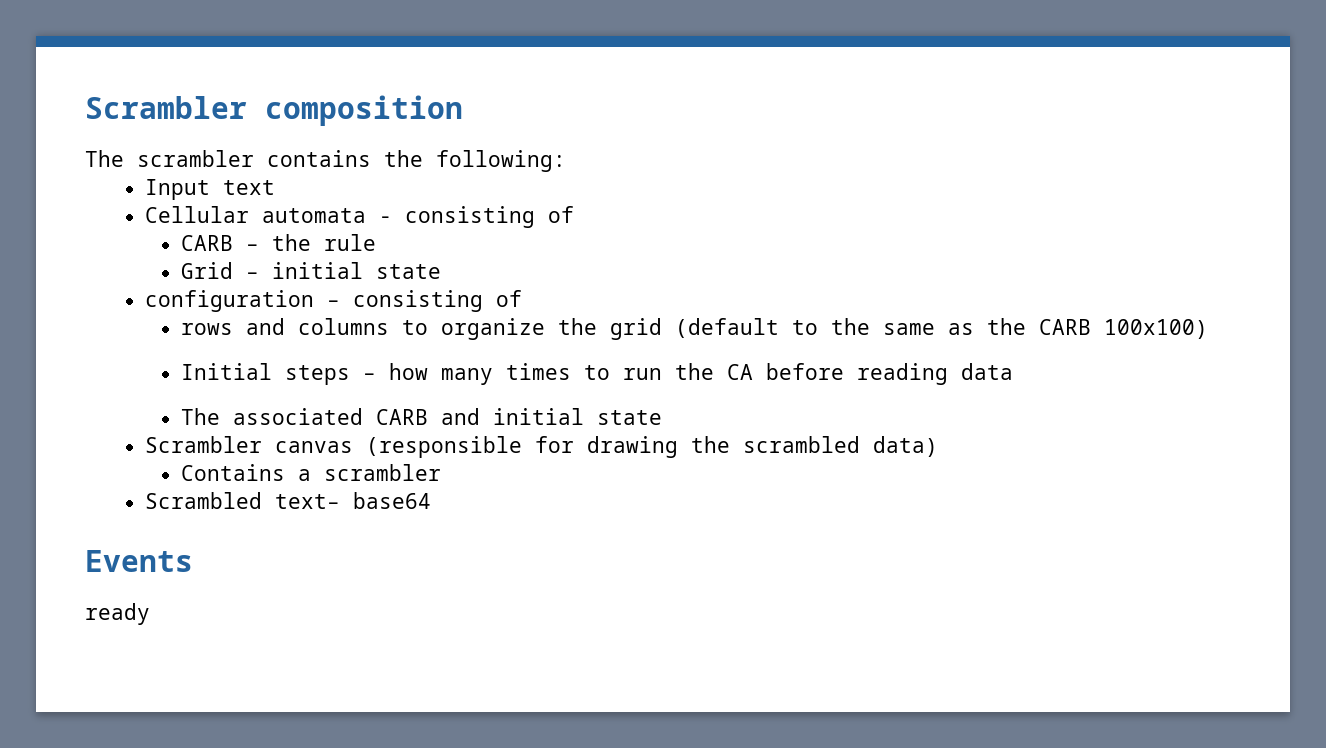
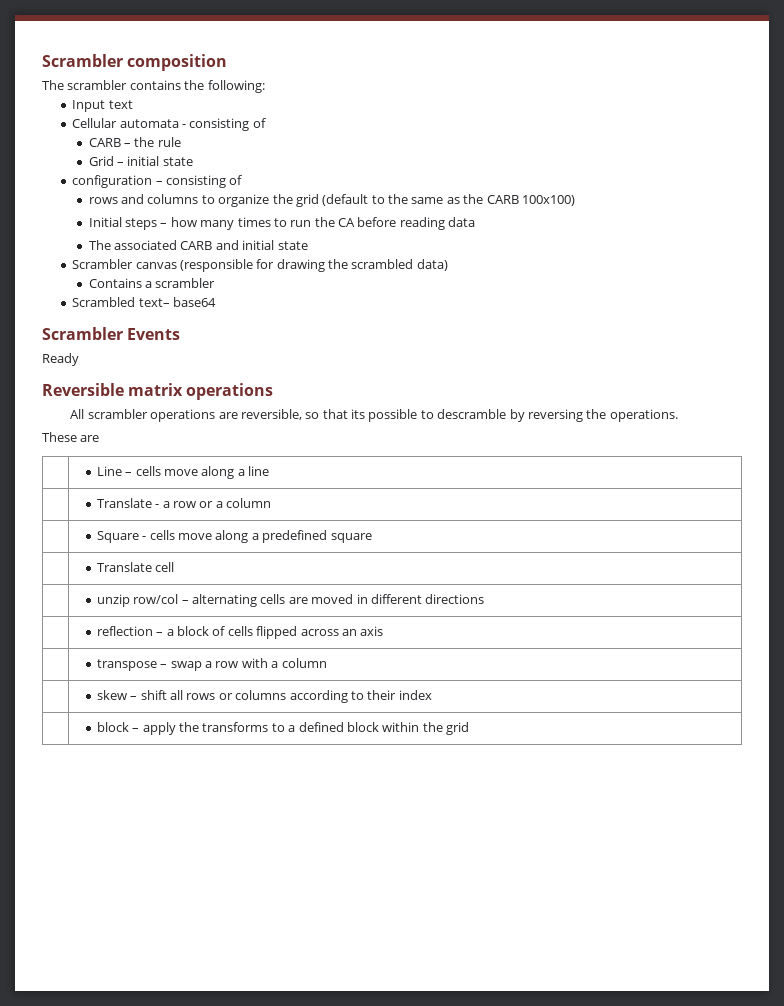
- Events
+ Scrambler Events
- ready
+ Ready
+ Reversible matrix operations
+ All scrambler operations are reversible, so that its possible to descramble by reversing the operations.
+ These are
+ | Line – cells move along a line
+ | Translate - a row or a column
+ | Square - cells move along a predefined square
+ | Translate cell
+ | unzip row/col – alternating cells are moved in different directions
+ | reflection – a block of cells flipped across an axis
+ | transpose – swap a row with a column
+ | skew – shift all rows or columns according to their index
+ | block – apply the transforms to a defined block within the grid

